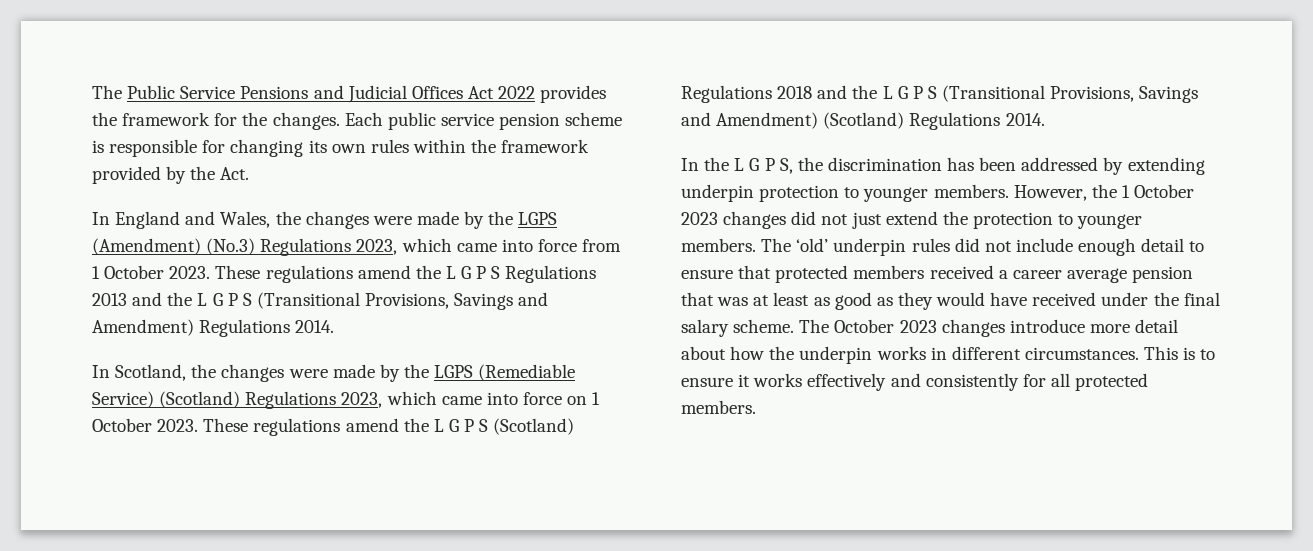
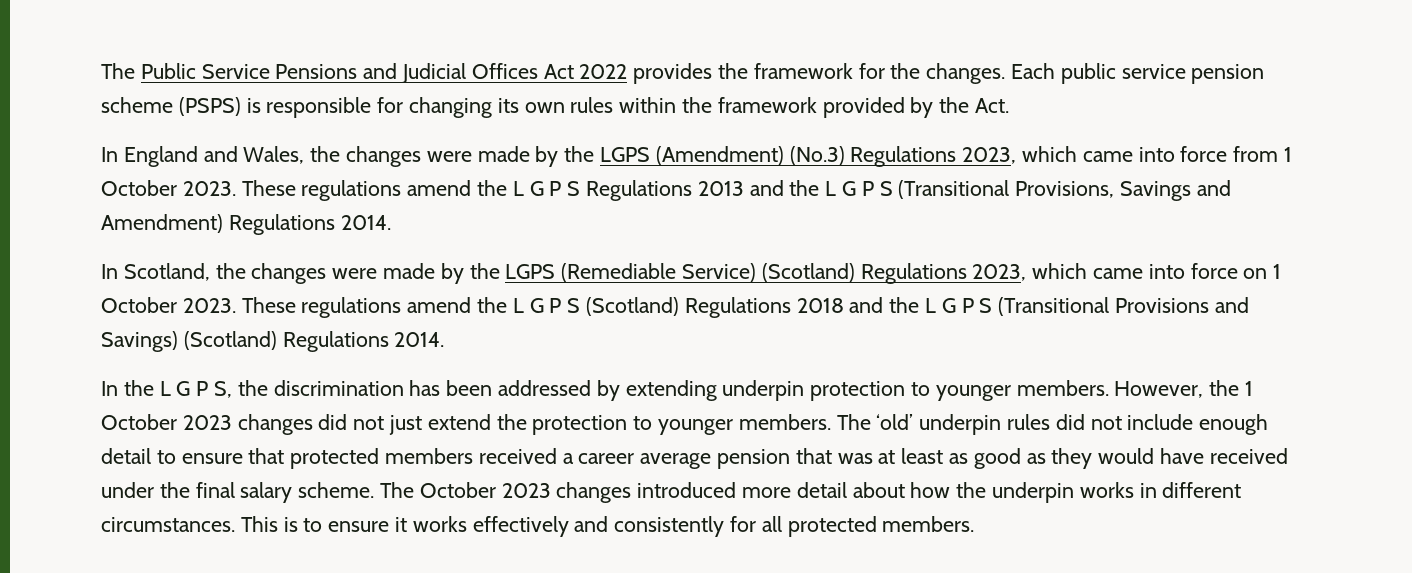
- Each public service pension scheme is responsible for changing its own rules within the framework provided by the Act.
+ Each public service pension scheme (PSPS) is responsible for changing its own rules within the framework provided by the Act.
- These regulations amend the L G P S (Scotland) Regulations 2018 and the L G P S (Transitional Provisions, Savings and Amendment) (Scotland) Regulations 2014.
+ These regulations amend the L G P S (Scotland) Regulations 2018 and the L G P S (Transitional Provisions and Savings) (Scotland) Regulations 2014.
- The October 2023 changes introduce more detail about how the underpin works in different circumstances.
+ The October 2023 changes introduced more detail about how the underpin works in different circumstances.

